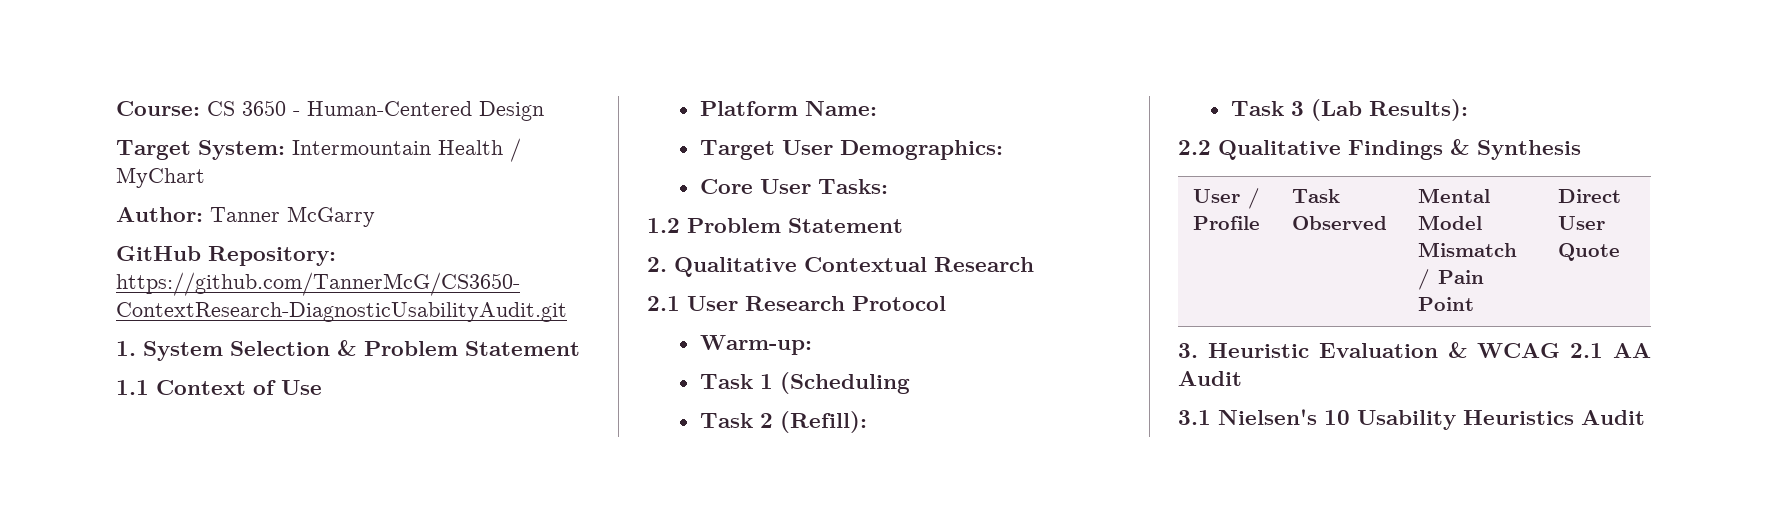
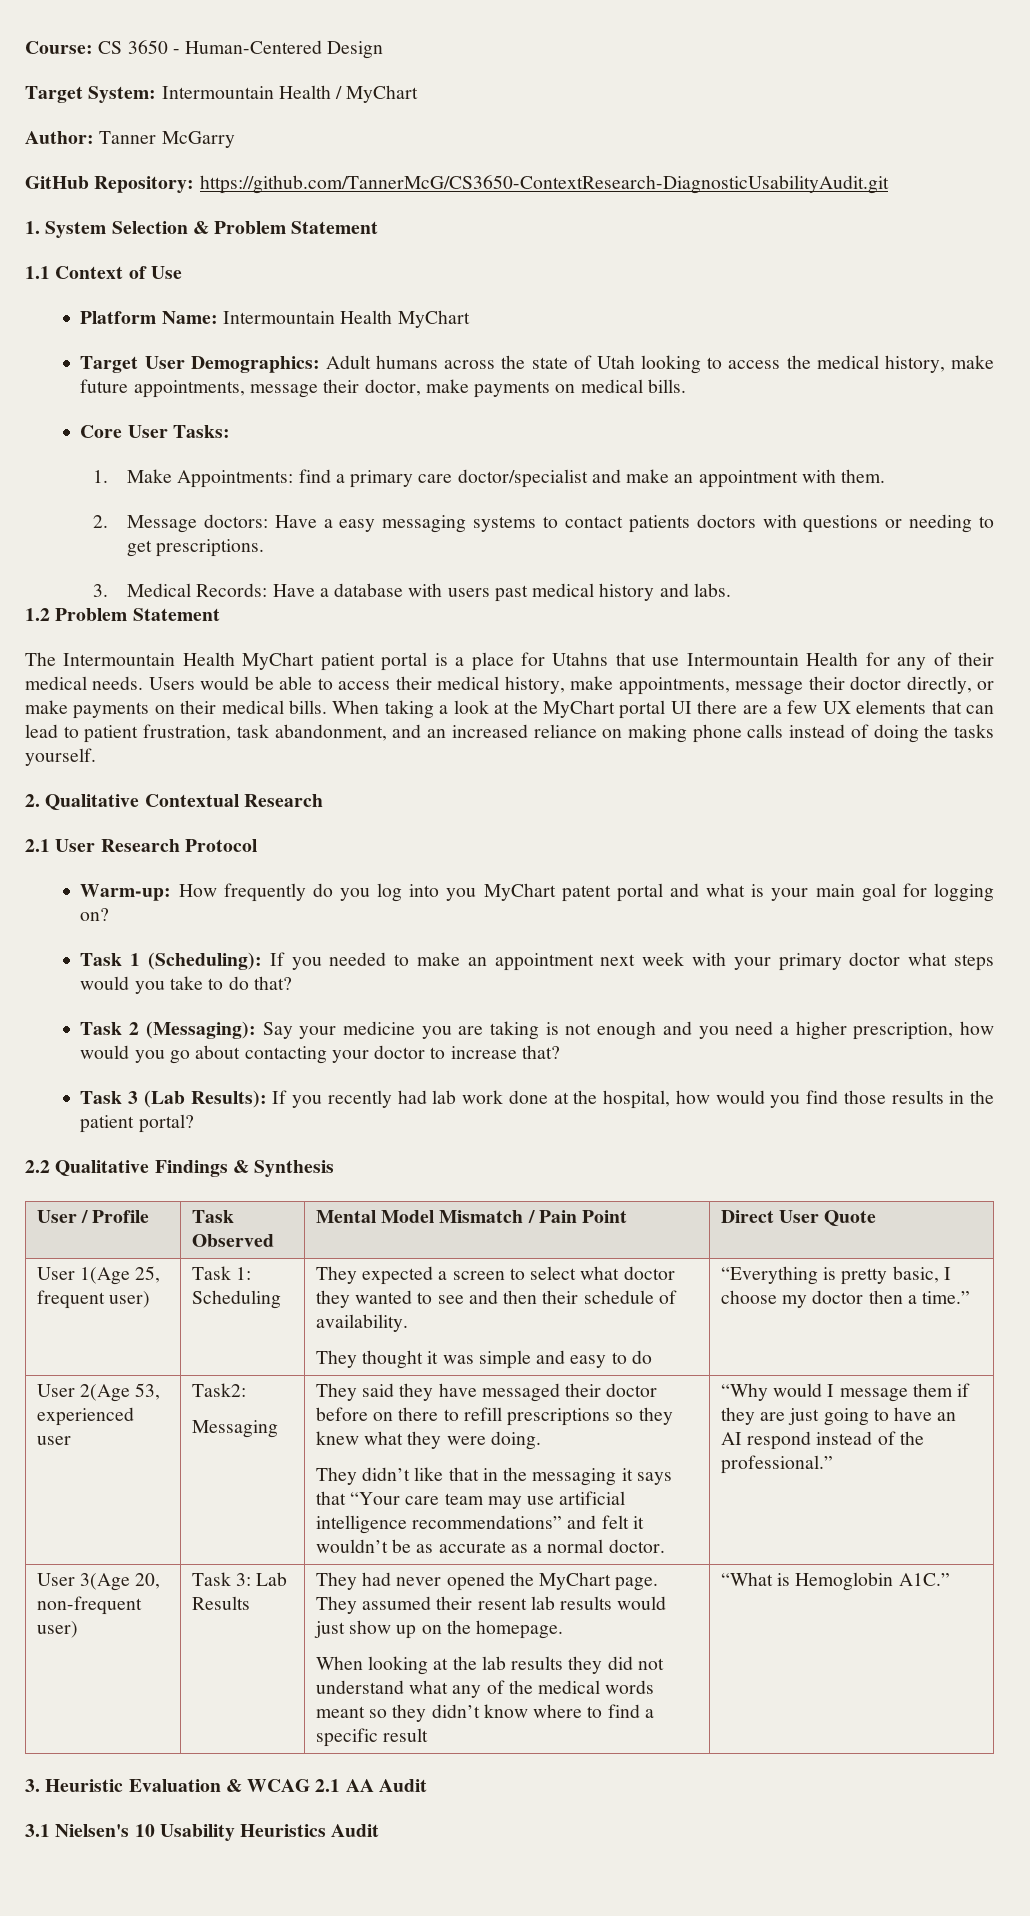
- Platform Name:
+ Platform Name: Intermountain Health MyChart
- Target User Demographics:
+ Target User Demographics: Adult humans across the state of Utah looking to access the medical history, make future appointments, message their doctor, make payments on medical bills.
  Core User Tasks:
+ 1. Make Appointments: find a primary care doctor/specialist and make an appointment with them.
+ 2. Message doctors: Have a easy messaging systems to contact patients doctors with questions or needing to get prescriptions.
+ 3. Medical Records: Have a database with users past medical history and labs.
  1.2 Problem Statement
+ The Intermountain Health MyChart patient portal is a place for Utahns that use Intermountain Health for any of their medical needs. Users would be able to access their medical history, make appointments, message their doctor directly, or make payments on their medical bills. When taking a look at the MyChart portal UI there are a few UX elements that can lead to patient frustration, task abandonment, and an increased reliance on making phone calls instead of doing the tasks yourself.
- Warm-up:
- Task 1 (Scheduling
- Task 2 (Refill):
- Task 3 (Lab Results):
+ Warm-up: How frequently do you log into you MyChart patent portal and what is your main goal for logging on?
+ Task 1 (Scheduling): If you needed to make an appointment next week with your primary doctor what steps would you take to do that?
+ Task 2 (Messaging): Say your medicine you are taking is not enough and you need a higher prescription, how would you go about contacting your doctor to increase that?
+ Task 3 (Lab Results): If you recently had lab work done at the hospital, how would you find those results in the patient portal?
+ User 1(Age 25, frequent user) | Task 1: Scheduling | They expected a screen to select what doctor they wanted to see and then their schedule of availability.
+ They thought it was simple and easy to do | “Everything is pretty basic, I choose my doctor then a time.”
+ User 2(Age 53, experienced user | Task2:
+ Messaging | They said they have messaged their doctor before on there to refill prescriptions so they knew what they were doing.
+ They didn’t like that in the messaging it says that “Your care team may use artificial intelligence recommendations” and felt it wouldn’t be as accurate as a normal doctor. | “Why would I message them if they are just going to have an AI respond instead of the professional.”
+ User 3(Age 20, non-frequent user) | Task 3: Lab Results | They had never opened the MyChart page. They assumed their resent lab results would just show up on the homepage.
+ When looking at the lab results they did not understand what any of the medical words meant so they didn’t know where to find a specific result | “What is Hemoglobin A1C.”

